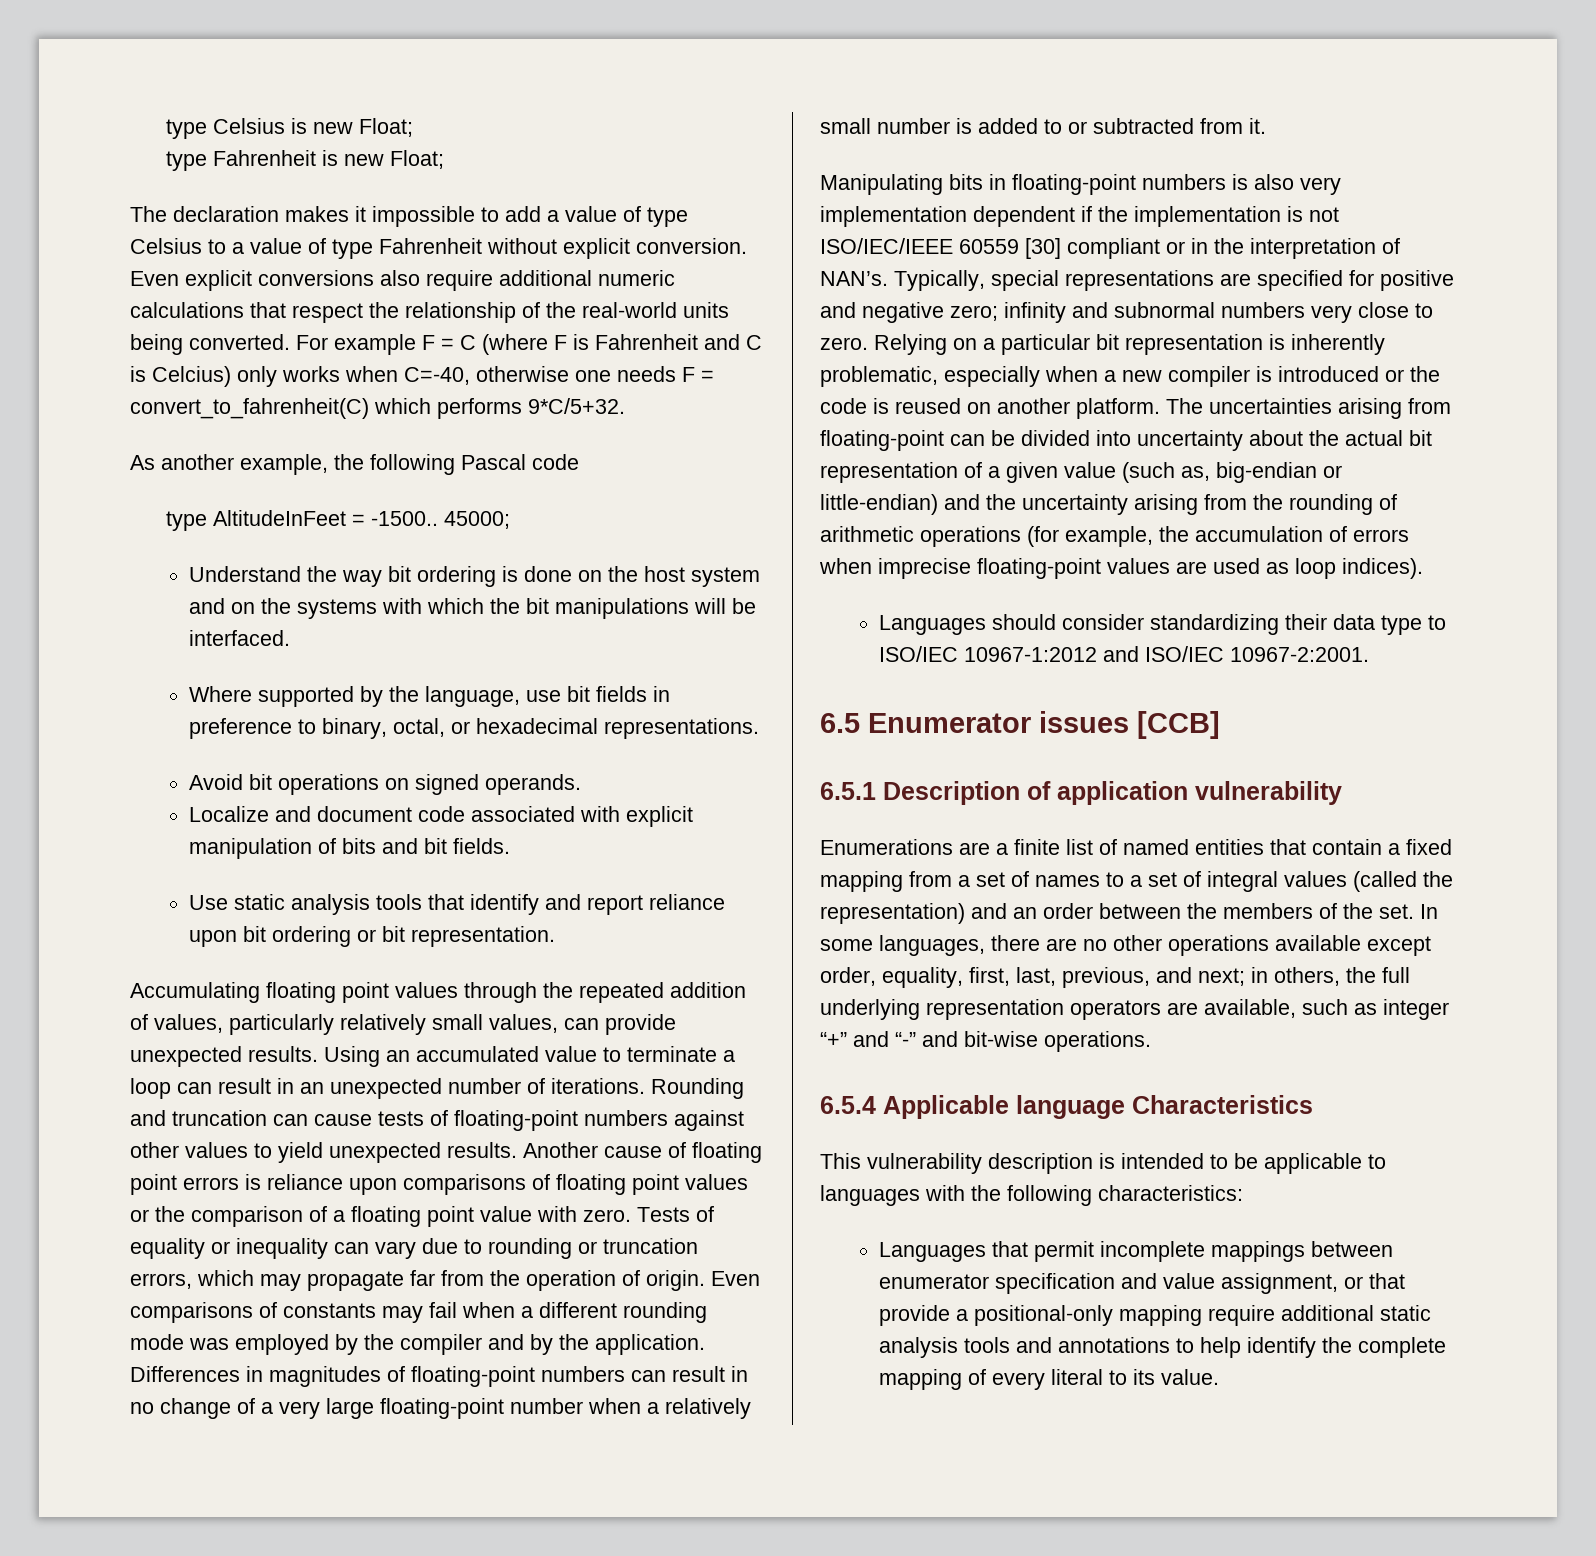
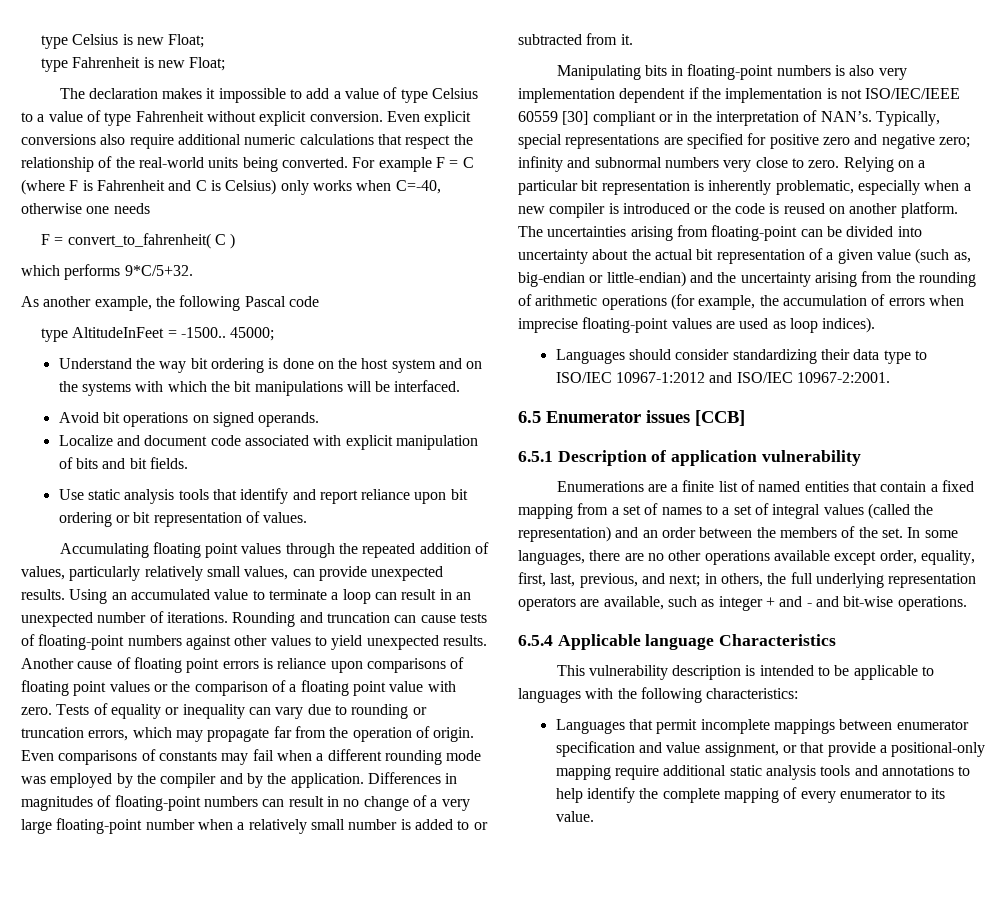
- For example F = C (where F is Fahrenheit and C is Celcius) only works when C=-40, otherwise one needs F = convert_to_fahrenheit(C) which performs 9*C/5+32.
+ For example F = C (where F is Fahrenheit and C is Celsius) only works when C=-40, otherwise one needs
+ F = convert_to_fahrenheit( C )
+ which performs 9*C/5+32.
- Where supported by the language, use bit fields in preference to binary, octal, or hexadecimal representations.
- Use static analysis tools that identify and report reliance upon bit ordering or bit representation.
+ Use static analysis tools that identify and report reliance upon bit ordering or bit representation of values.
- Typically, special representations are specified for positive and negative zero; infinity and subnormal numbers very close to zero.
+ Typically, special representations are specified for positive zero and negative zero; infinity and subnormal numbers very close to zero.
- In some languages, there are no other operations available except order, equality, first, last, previous, and next; in others, the full underlying representation operators are available, such as integer “+” and “-” and bit-wise operations.
+ In some languages, there are no other operations available except order, equality, first, last, previous, and next; in others, the full underlying representation operators are available, such as integer + and - and bit-wise operations.
- Languages that permit incomplete mappings between enumerator specification and value assignment, or that provide a positional-only mapping require additional static analysis tools and annotations to help identify the complete mapping of every literal to its value.
+ Languages that permit incomplete mappings between enumerator specification and value assignment, or that provide a positional-only mapping require additional static analysis tools and annotations to help identify the complete mapping of every enumerator to its value.

